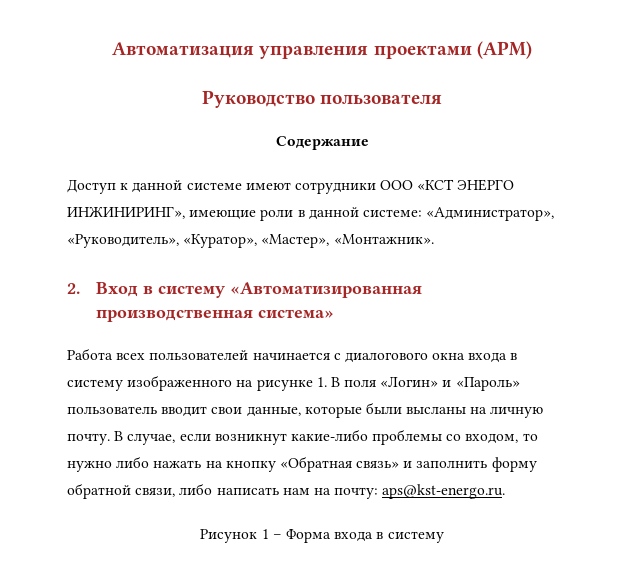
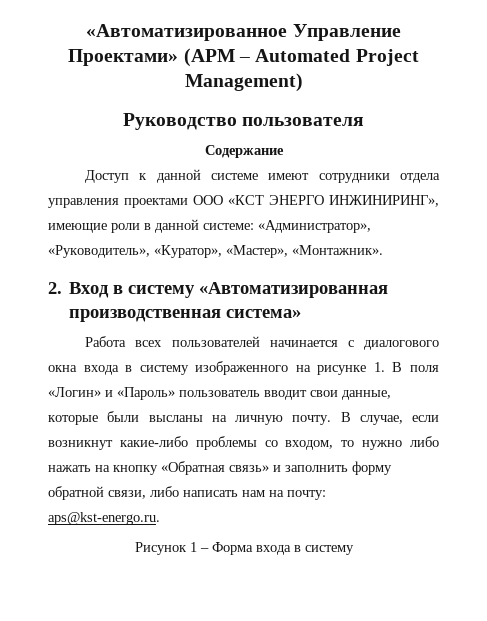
- Автоматизация управления проектами (APM)
+ «Автоматизированное Управление Проектами» (APM – Automated Project Management)
- Доступ к данной системе имеют сотрудники ООО «КСТ ЭНЕРГО ИНЖИНИРИНГ», имеющие роли в данной системе: «Администратор», «Руководитель», «Куратор», «Мастер», «Монтажник».
+ Доступ к данной системе имеют сотрудники отдела управления проектами ООО «КСТ ЭНЕРГО ИНЖИНИРИНГ», имеющие роли в данной системе: «Администратор», «Руководитель», «Куратор», «Мастер», «Монтажник».

